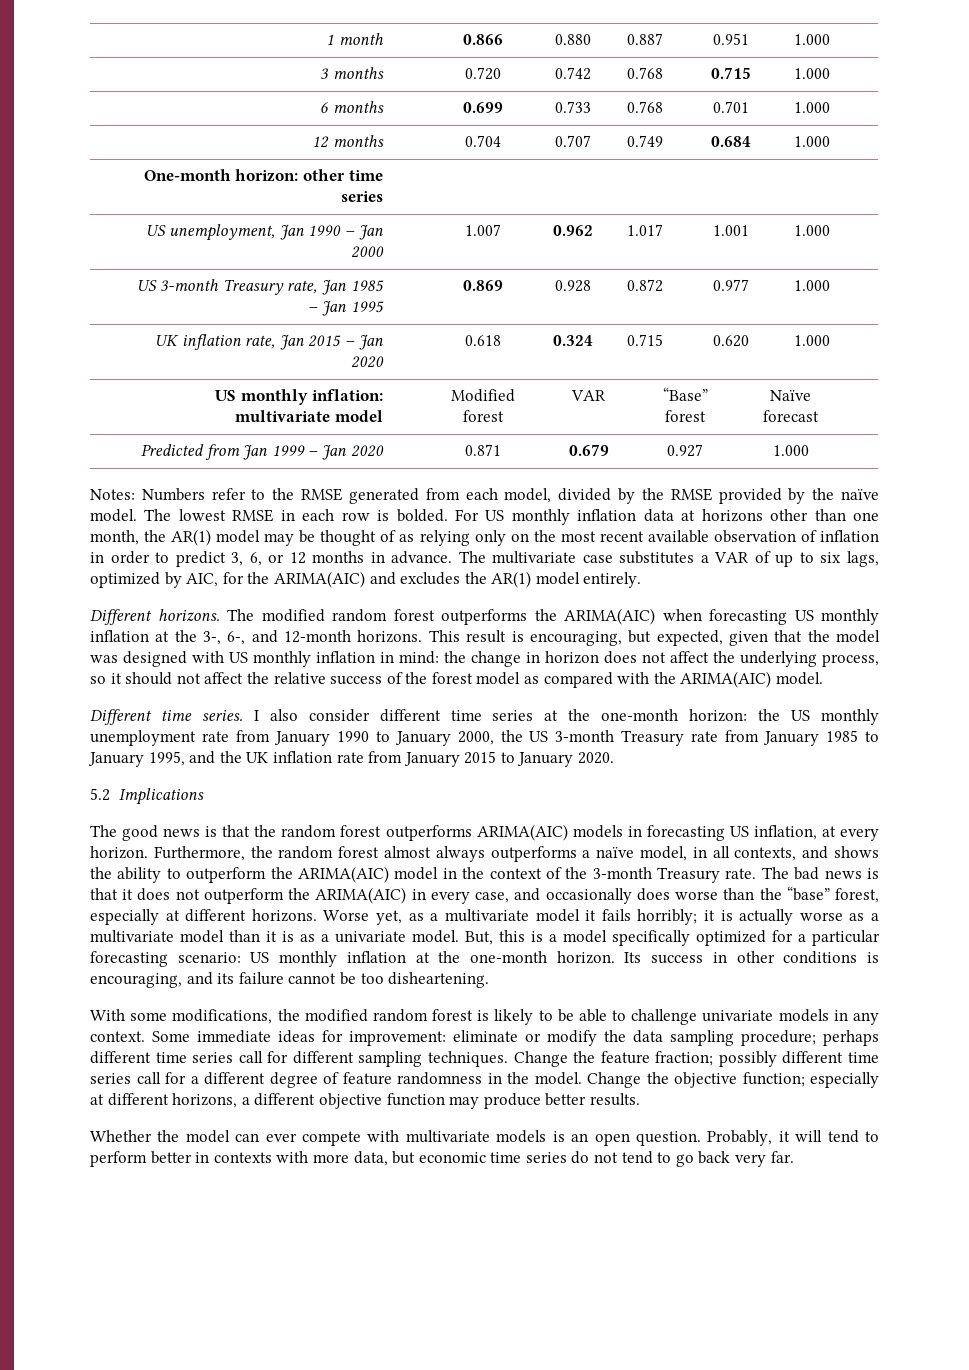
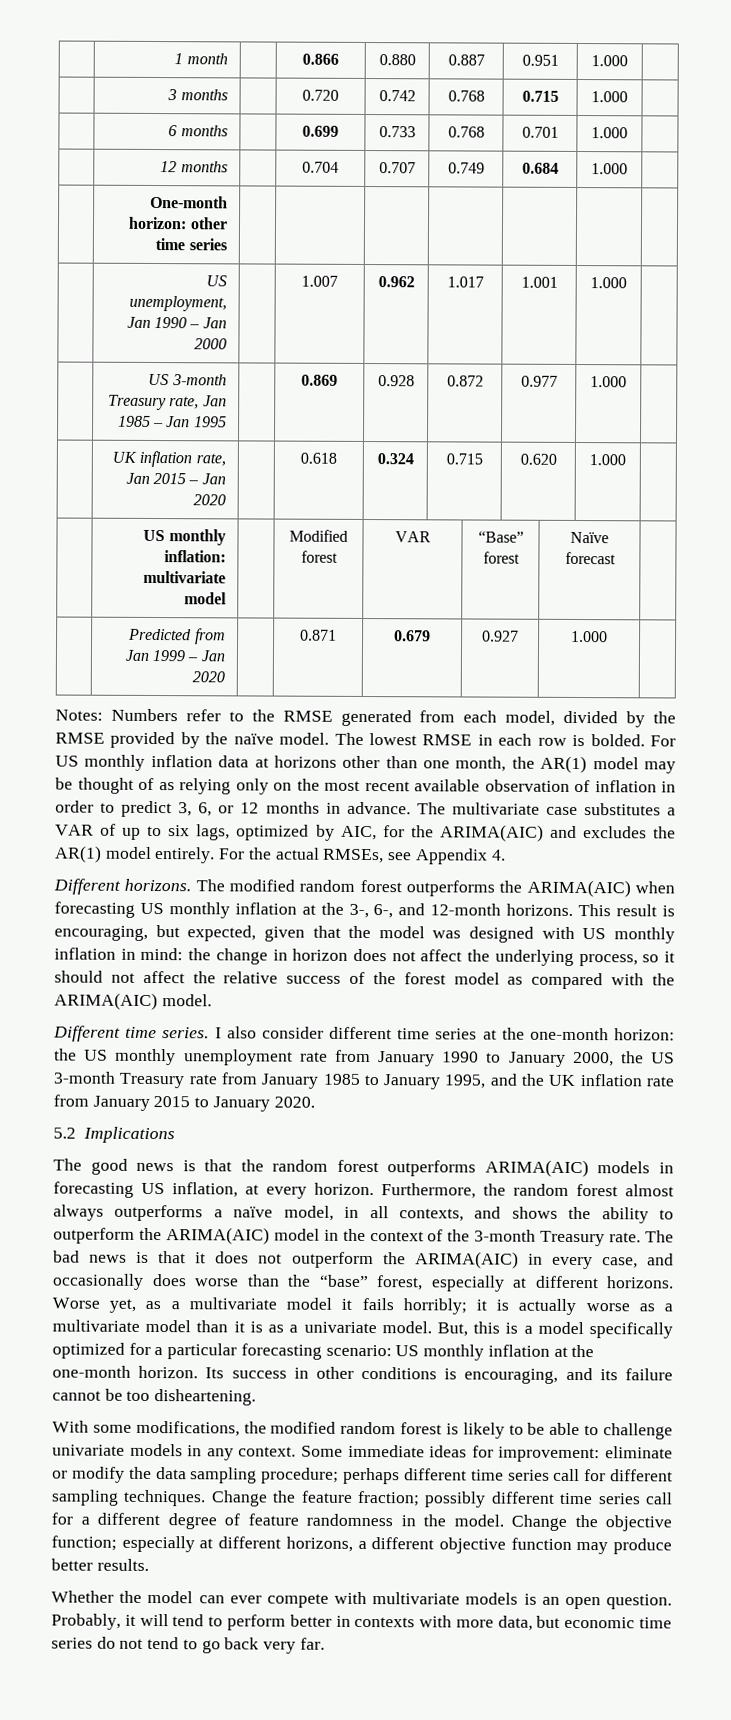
+ For the actual RMSEs, see Appendix 4.

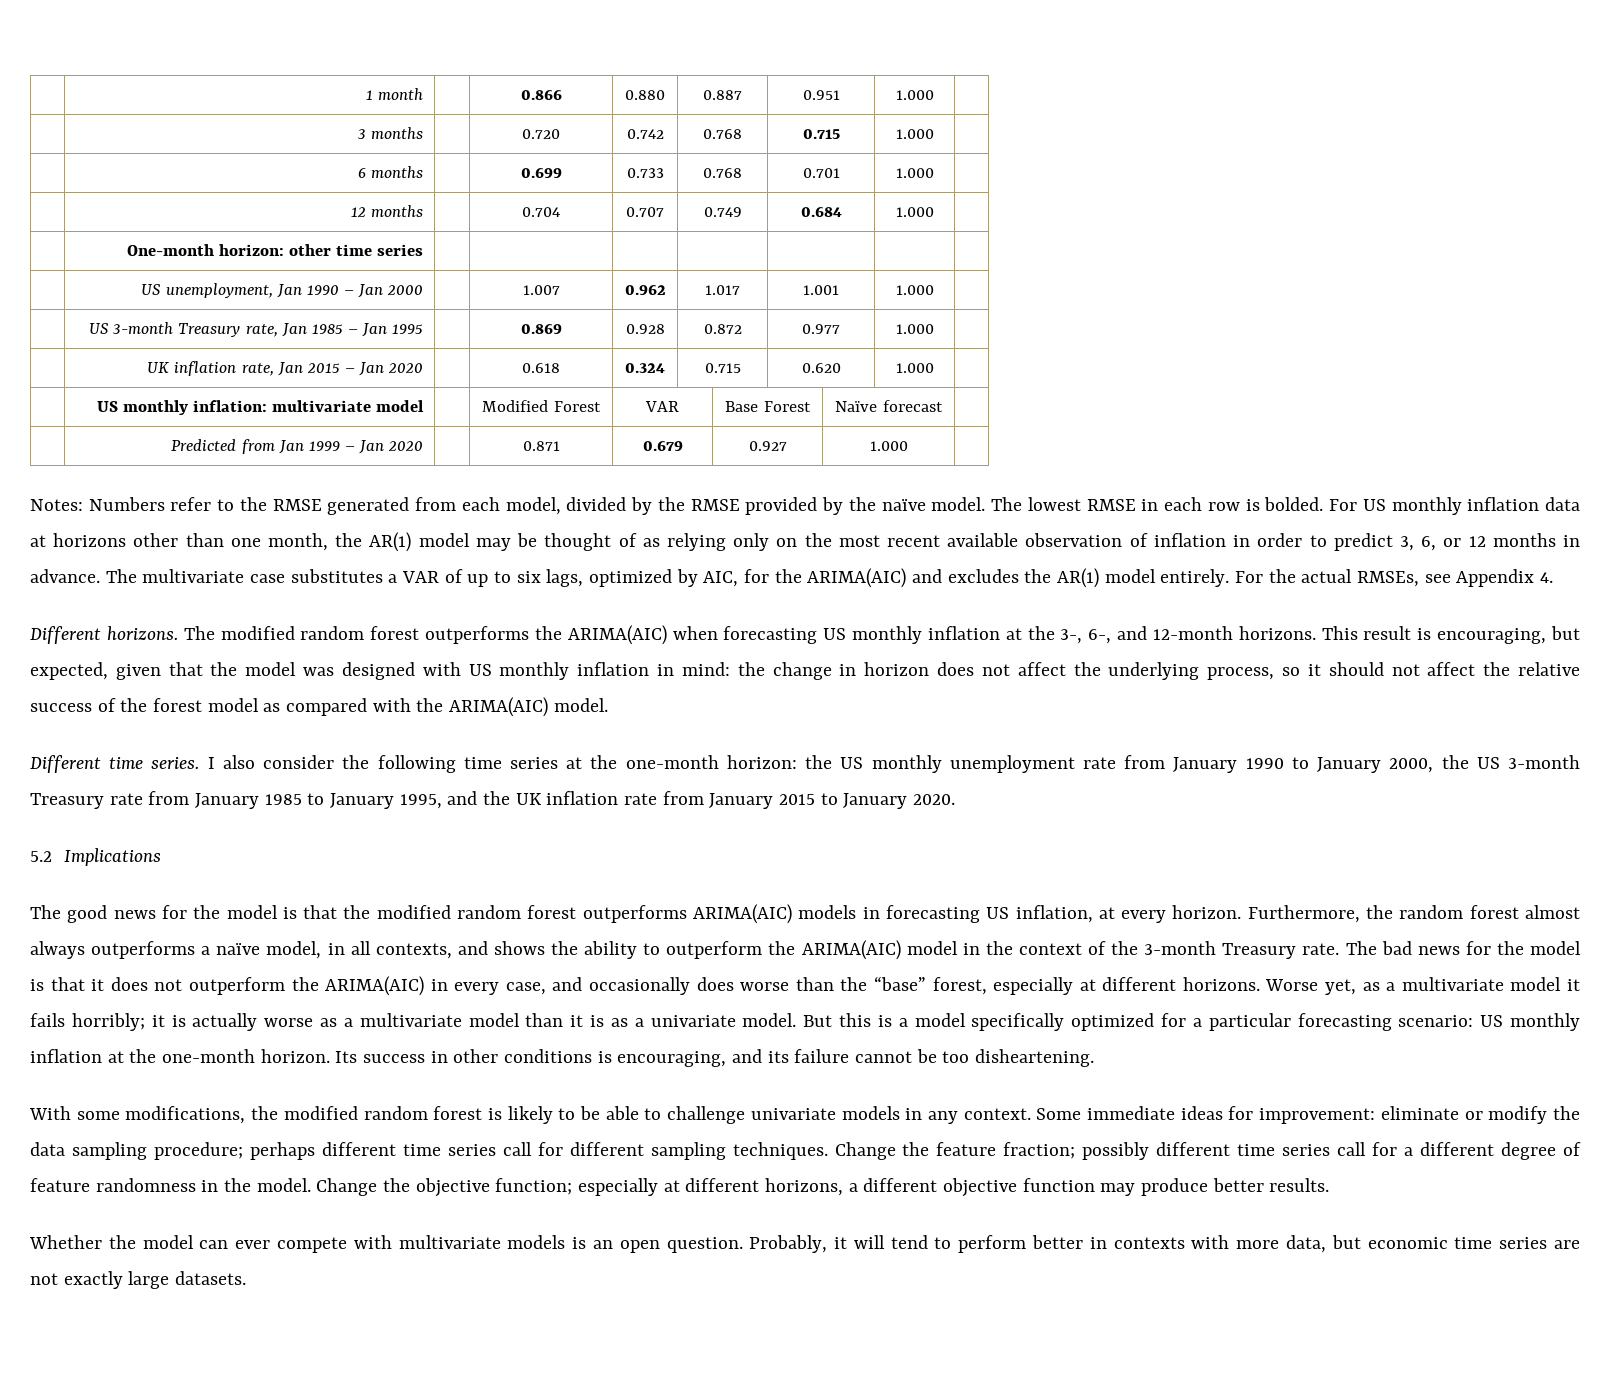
- | US monthly inflation: multivariate model | | Modified forest | VAR | “Base” forest | Naïve forecast |
+ | US monthly inflation: multivariate model | | Modified Forest | VAR | Base Forest | Naïve forecast |
- I also consider different time series at the one-month horizon: the US monthly unemployment rate from January 1990 to January 2000, the US 3-month Treasury rate from January 1985 to January 1995, and the UK inflation rate from January 2015 to January 2020.
+ I also consider the following time series at the one-month horizon: the US monthly unemployment rate from January 1990 to January 2000, the US 3-month Treasury rate from January 1985 to January 1995, and the UK inflation rate from January 2015 to January 2020.
- The good news is that the random forest outperforms ARIMA(AIC) models in forecasting US inflation, at every horizon.
+ The good news for the model is that the modified random forest outperforms ARIMA(AIC) models in forecasting US inflation, at every horizon.
- The bad news is that it does not outperform the ARIMA(AIC) in every case, and occasionally does worse than the “base” forest, especially at different horizons.
+ The bad news for the model is that it does not outperform the ARIMA(AIC) in every case, and occasionally does worse than the “base” forest, especially at different horizons.
- But, this is a model specifically optimized for a particular forecasting scenario: US monthly inflation at the one-month horizon.
+ But this is a model specifically optimized for a particular forecasting scenario: US monthly inflation at the one-month horizon.
- Probably, it will tend to perform better in contexts with more data, but economic time series do not tend to go back very far.
+ Probably, it will tend to perform better in contexts with more data, but economic time series are not exactly large datasets.

